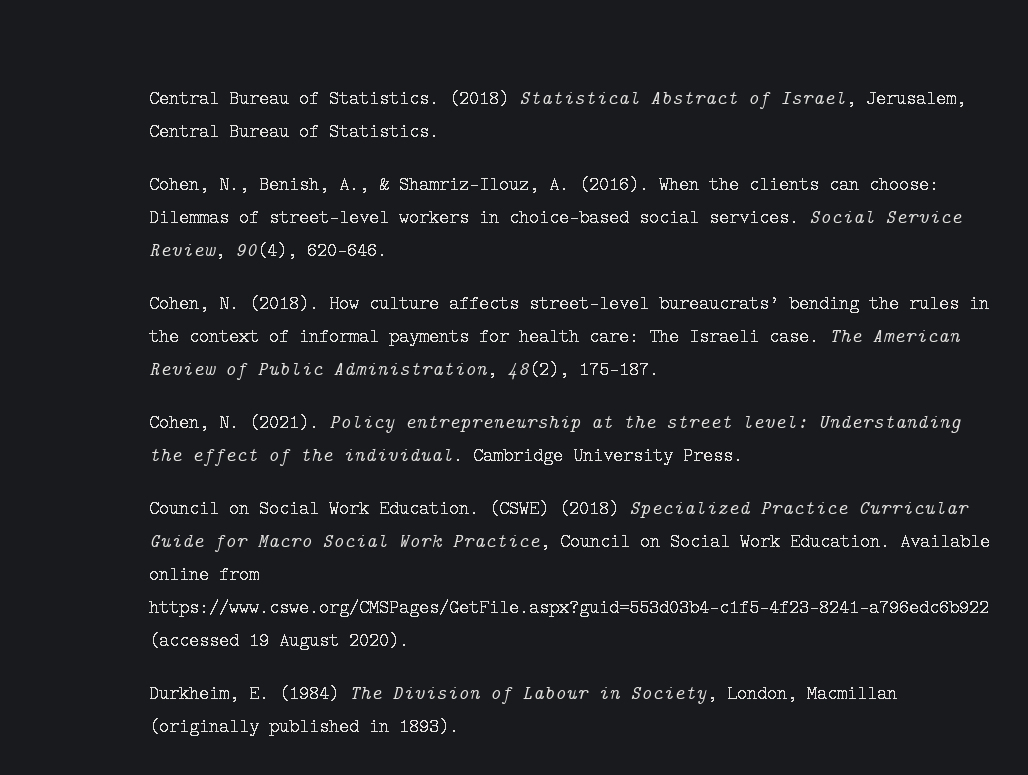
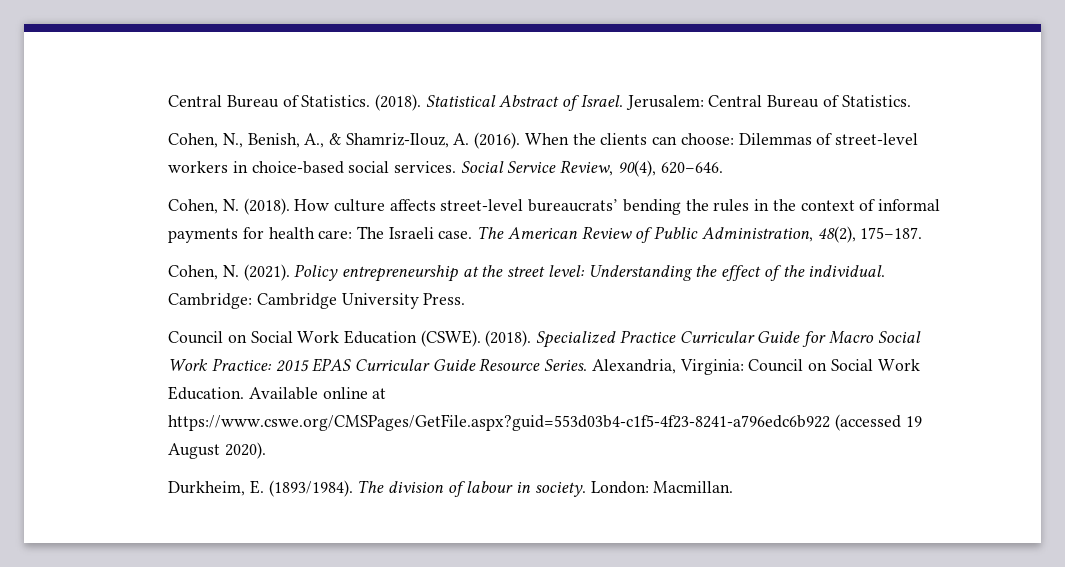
- Central Bureau of Statistics. (2018) Statistical Abstract of Israel, Jerusalem, Central Bureau of Statistics.
+ Central Bureau of Statistics. (2018). Statistical Abstract of Israel. Jerusalem: Central Bureau of Statistics.
- Cambridge University Press.
+ Cambridge: Cambridge University Press.
- Council on Social Work Education. (CSWE) (2018) Specialized Practice Curricular Guide for Macro Social Work Practice, Council on Social Work Education.
+ Council on Social Work Education (CSWE). (2018). Specialized Practice Curricular Guide for Macro Social Work Practice: 2015 EPAS Curricular Guide Resource Series. Alexandria, Virginia: Council on Social Work Education.
- Available online from https://www.cswe.org/CMSPages/GetFile.aspx?guid=553d03b4-c1f5-4f23-8241-a796edc6b922 (accessed 19 August 2020).
+ Available online at https://www.cswe.org/CMSPages/GetFile.aspx?guid=553d03b4-c1f5-4f23-8241-a796edc6b922 (accessed 19 August 2020).
- Durkheim, E. (1984) The Division of Labour in Society, London, Macmillan (originally published in 1893).
+ Durkheim, E. (1893/1984). The division of labour in society. London: Macmillan.

